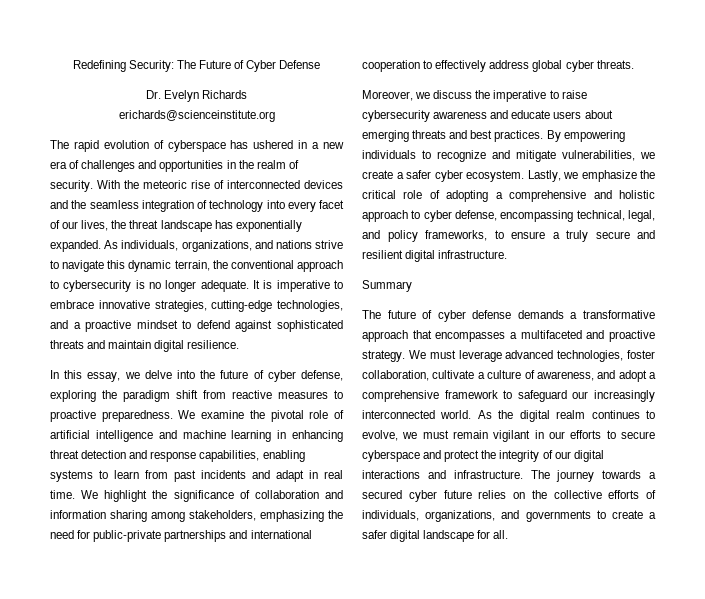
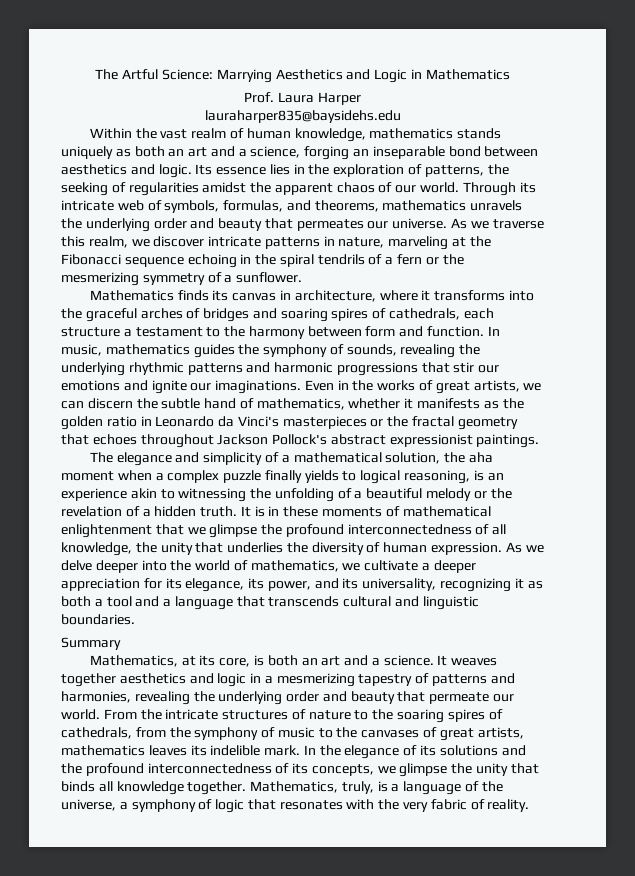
- Redefining Security: The Future of Cyber Defense
- Dr. Evelyn Richards
- erichards@scienceinstitute.org
- The rapid evolution of cyberspace has ushered in a new era of challenges and opportunities in the realm of security. With the meteoric rise of interconnected devices and the seamless integration of technology into every facet of our lives, the threat landscape has exponentially expanded. As individuals, organizations, and nations strive to navigate this dynamic terrain, the conventional approach to cybersecurity is no longer adequate. It is imperative to embrace innovative strategies, cutting-edge technologies, and a proactive mindset to defend against sophisticated threats and maintain digital resilience.
- In this essay, we delve into the future of cyber defense, exploring the paradigm shift from reactive measures to proactive preparedness. We examine the pivotal role of artificial intelligence and machine learning in enhancing threat detection and response capabilities, enabling systems to learn from past incidents and adapt in real time. We highlight the significance of collaboration and information sharing among stakeholders, emphasizing the need for public-private partnerships and international cooperation to effectively address global cyber threats.
- Moreover, we discuss the imperative to raise cybersecurity awareness and educate users about emerging threats and best practices. By empowering individuals to recognize and mitigate vulnerabilities, we create a safer cyber ecosystem. Lastly, we emphasize the critical role of adopting a comprehensive and holistic approach to cyber defense, encompassing technical, legal, and policy frameworks, to ensure a truly secure and resilient digital infrastructure.
+ The Artful Science: Marrying Aesthetics and Logic in Mathematics
+ Prof. Laura Harper
+ lauraharper835@baysidehs.edu
+ Within the vast realm of human knowledge, mathematics stands uniquely as both an art and a science, forging an inseparable bond between aesthetics and logic. Its essence lies in the exploration of patterns, the seeking of regularities amidst the apparent chaos of our world. Through its intricate web of symbols, formulas, and theorems, mathematics unravels the underlying order and beauty that permeates our universe. As we traverse this realm, we discover intricate patterns in nature, marveling at the Fibonacci sequence echoing in the spiral tendrils of a fern or the mesmerizing symmetry of a sunflower.
+ Mathematics finds its canvas in architecture, where it transforms into the graceful arches of bridges and soaring spires of cathedrals, each structure a testament to the harmony between form and function. In music, mathematics guides the symphony of sounds, revealing the underlying rhythmic patterns and harmonic progressions that stir our emotions and ignite our imaginations. Even in the works of great artists, we can discern the subtle hand of mathematics, whether it manifests as the golden ratio in Leonardo da Vinci's masterpieces or the fractal geometry that echoes throughout Jackson Pollock's abstract expressionist paintings.
+ The elegance and simplicity of a mathematical solution, the aha moment when a complex puzzle finally yields to logical reasoning, is an experience akin to witnessing the unfolding of a beautiful melody or the revelation of a hidden truth. It is in these moments of mathematical enlightenment that we glimpse the profound interconnectedness of all knowledge, the unity that underlies the diversity of human expression. As we delve deeper into the world of mathematics, we cultivate a deeper appreciation for its elegance, its power, and its universality, recognizing it as both a tool and a language that transcends cultural and linguistic boundaries.
  Summary
- The future of cyber defense demands a transformative approach that encompasses a multifaceted and proactive strategy. We must leverage advanced technologies, foster collaboration, cultivate a culture of awareness, and adopt a comprehensive framework to safeguard our increasingly interconnected world. As the digital realm continues to evolve, we must remain vigilant in our efforts to secure cyberspace and protect the integrity of our digital interactions and infrastructure. The journey towards a secured cyber future relies on the collective efforts of individuals, organizations, and governments to create a safer digital landscape for all.
+ Mathematics, at its core, is both an art and a science. It weaves together aesthetics and logic in a mesmerizing tapestry of patterns and harmonies, revealing the underlying order and beauty that permeate our world. From the intricate structures of nature to the soaring spires of cathedrals, from the symphony of music to the canvases of great artists, mathematics leaves its indelible mark. In the elegance of its solutions and the profound interconnectedness of its concepts, we glimpse the unity that binds all knowledge together. Mathematics, truly, is a language of the universe, a symphony of logic that resonates with the very fabric of reality.

